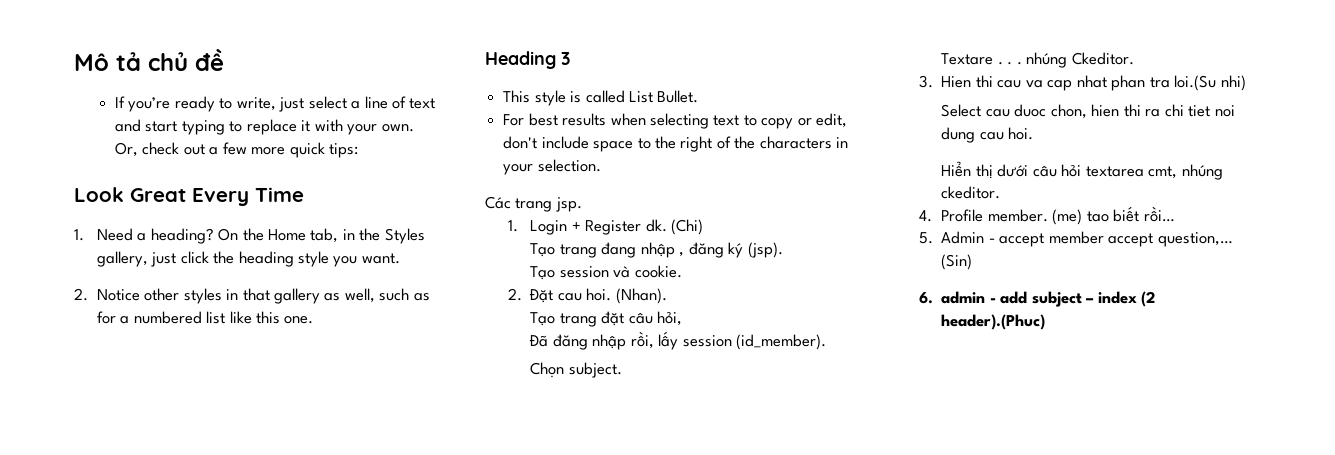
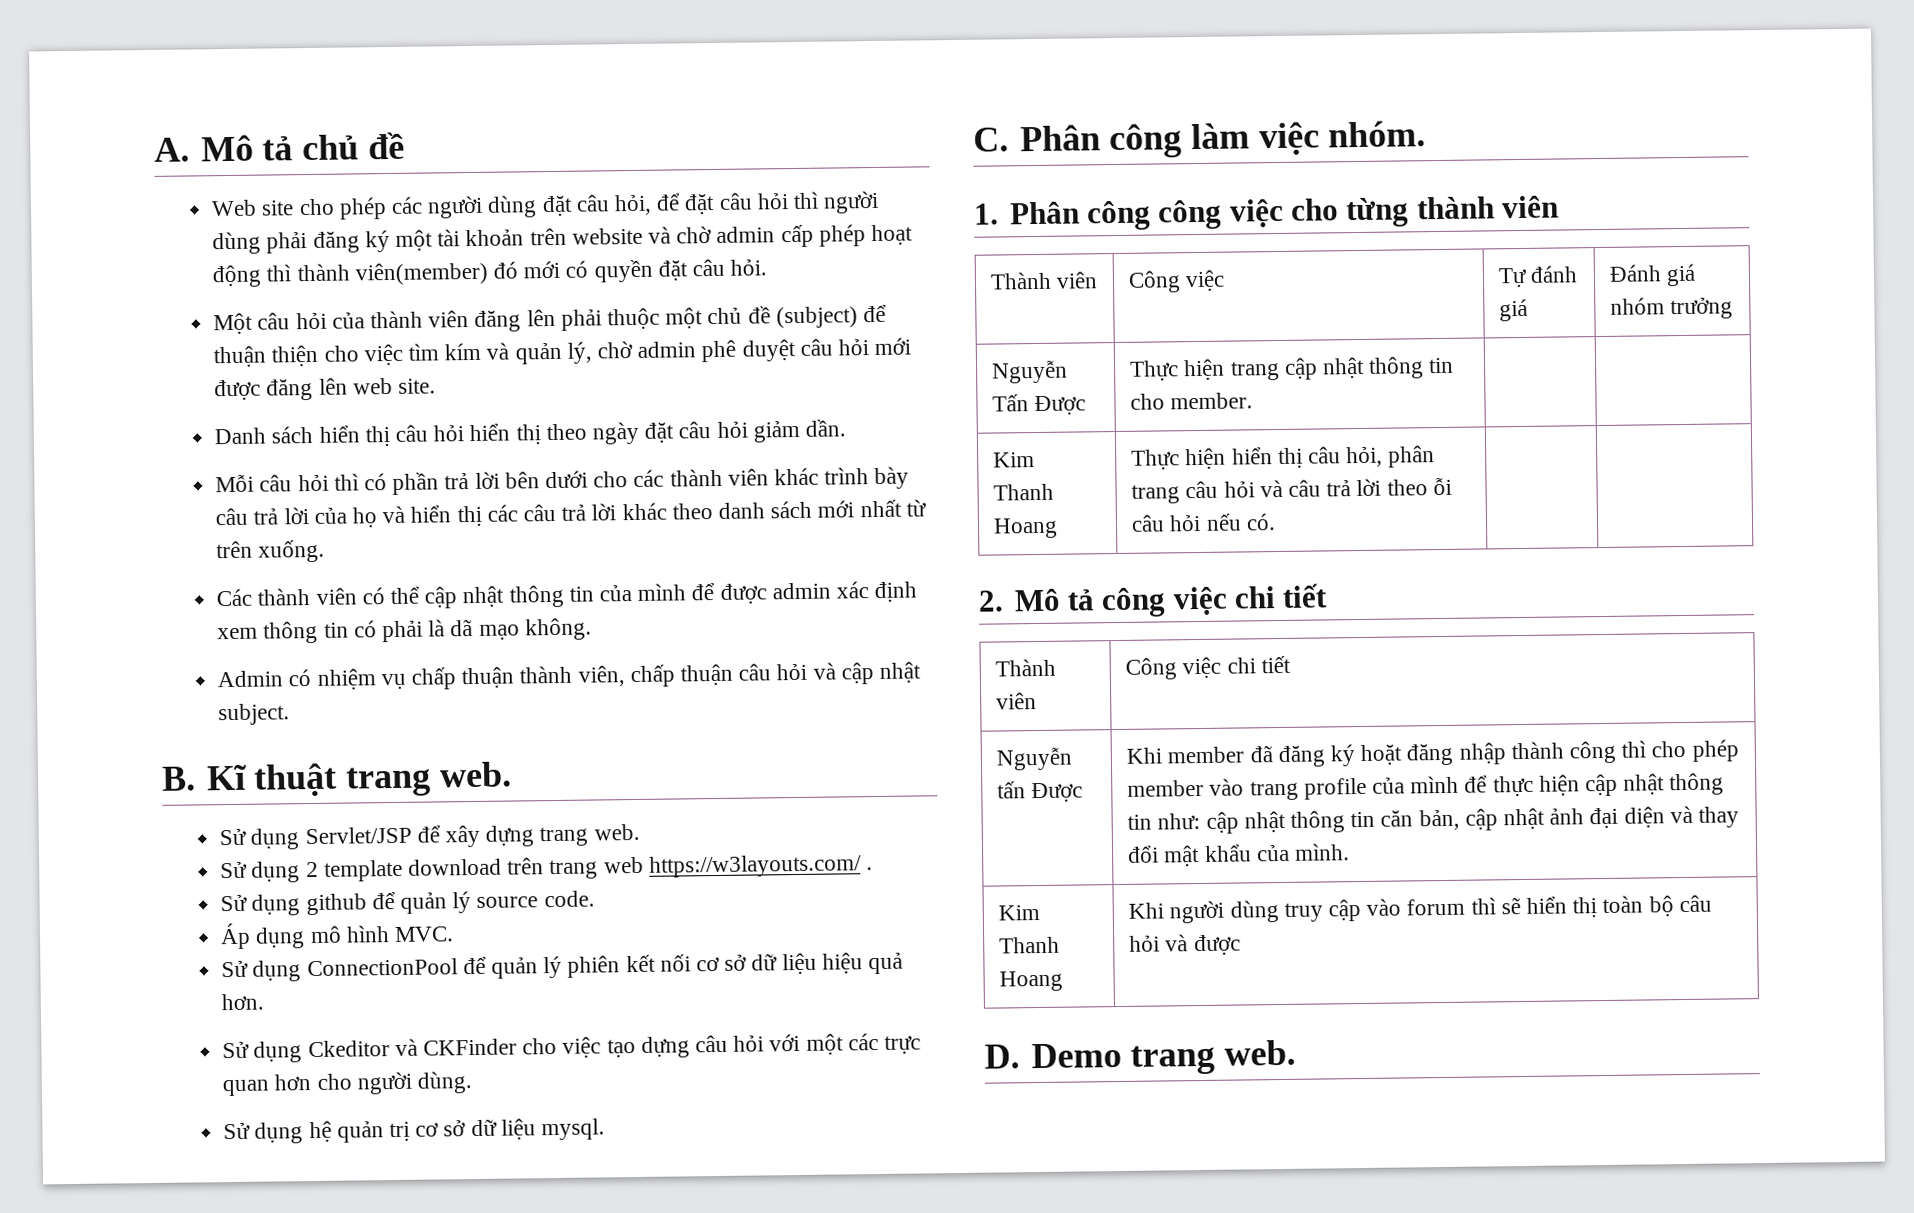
- Mô tả chủ đề
+ A. Mô tả chủ đề
- If you’re ready to write, just select a line of text and start typing to replace it with your own. Or, check out a few more quick tips:
- Look Great Every Time
- 1. Need a heading? On the Home tab, in the Styles gallery, just click the heading style you want.
- 2. Notice other styles in that gallery as well, such as for a numbered list like this one.
- Heading 3
- This style is called List Bullet.
- For best results when selecting text to copy or edit, don't include space to the right of the characters in your selection.
- Các trang jsp.
- 1. Login + Register dk. (Chi)
- Tạo trang đang nhập , đăng ký (jsp).
- Tạo session và cookie.
- 2. Đặt cau hoi. (Nhan).
- Tạo trang đặt câu hỏi,
- Đã đăng nhập rồi, lấy session (id_member).
- Chọn subject.
- Textare . . . nhúng Ckeditor.
- 3. Hien thi cau va cap nhat phan tra loi.(Su nhi)
- Select cau duoc chon, hien thi ra chi tiet noi dung cau hoi.
- Hiển thị dưới câu hỏi textarea cmt, nhúng ckeditor.
- 4. Profile member. (me) tao biết rồi…
- 5. Admin - accept member accept question,… (Sin)
- 6. admin - add subject – index (2 header).(Phuc)
+ Web site cho phép các người dùng đặt câu hỏi, để đặt câu hỏi thì người dùng phải đăng ký một tài khoản trên website và chờ admin cấp phép hoạt động thì thành viên(member) đó mới có quyền đặt câu hỏi.
+ Một câu hỏi của thành viên đăng lên phải thuộc một chủ đề (subject) để thuận thiện cho việc tìm kím và quản lý, chờ admin phê duyệt câu hỏi mới được đăng lên web site.
+ Danh sách hiển thị câu hỏi hiển thị theo ngày đặt câu hỏi giảm dần.
+ Mỗi câu hỏi thì có phần trả lời bên dưới cho các thành viên khác trình bày câu trả lời của họ và hiển thị các câu trả lời khác theo danh sách mới nhất từ trên xuống.
+ Các thành viên có thể cập nhật thông tin của mình để được admin xác định xem thông tin có phải là dã mạo không.
+ Admin có nhiệm vụ chấp thuận thành viên, chấp thuận câu hỏi và cập nhật subject.
+ B. Kĩ thuật trang web.
+ Sử dụng Servlet/JSP để xây dựng trang web.
+ Sử dụng 2 template download trên trang web https://w3layouts.com/ .
+ Sử dụng github để quản lý source code.
+ Áp dụng mô hình MVC.
+ Sử dụng ConnectionPool để quản lý phiên kết nối cơ sở dữ liệu hiệu quả hơn.
+ Sử dụng Ckeditor và CKFinder cho việc tạo dựng câu hỏi với một các trực quan hơn cho người dùng.
+ Sử dụng hệ quản trị cơ sở dữ liệu mysql.
+ C. Phân công làm việc nhóm.
+ 1. Phân công công việc cho từng thành viên
+ Thành viên | Công việc | Tự đánh giá | Đánh giá nhóm trưởng
+ Nguyễn Tấn Được | Thực hiện trang cập nhật thông tin cho member. | |
+ Kim Thanh Hoang | Thực hiện hiển thị câu hỏi, phân trang câu hỏi và câu trả lời theo ỗi câu hỏi nếu có. | |
+ 2. Mô tả công việc chi tiết
+ Thành viên | Công việc chi tiết
+ Nguyễn tấn Được | Khi member đã đăng ký hoặt đăng nhập thành công thì cho phép member vào trang profile của mình để thực hiện cập nhật thông tin như: cập nhật thông tin căn bản, cập nhật ảnh đại diện và thay đổi mật khẩu của mình.
+ Kim Thanh Hoang | Khi người dùng truy cập vào forum thì sẽ hiển thị toàn bộ câu hỏi và được
+ D. Demo trang web.

